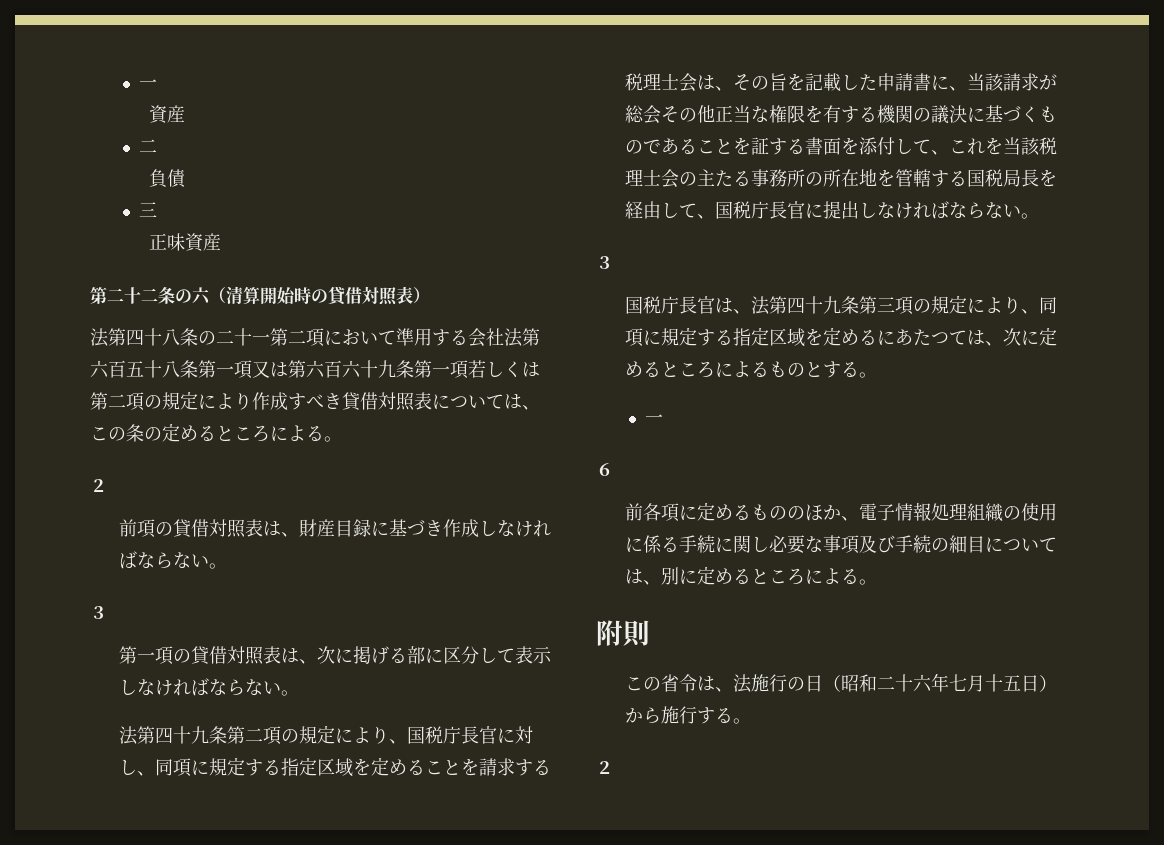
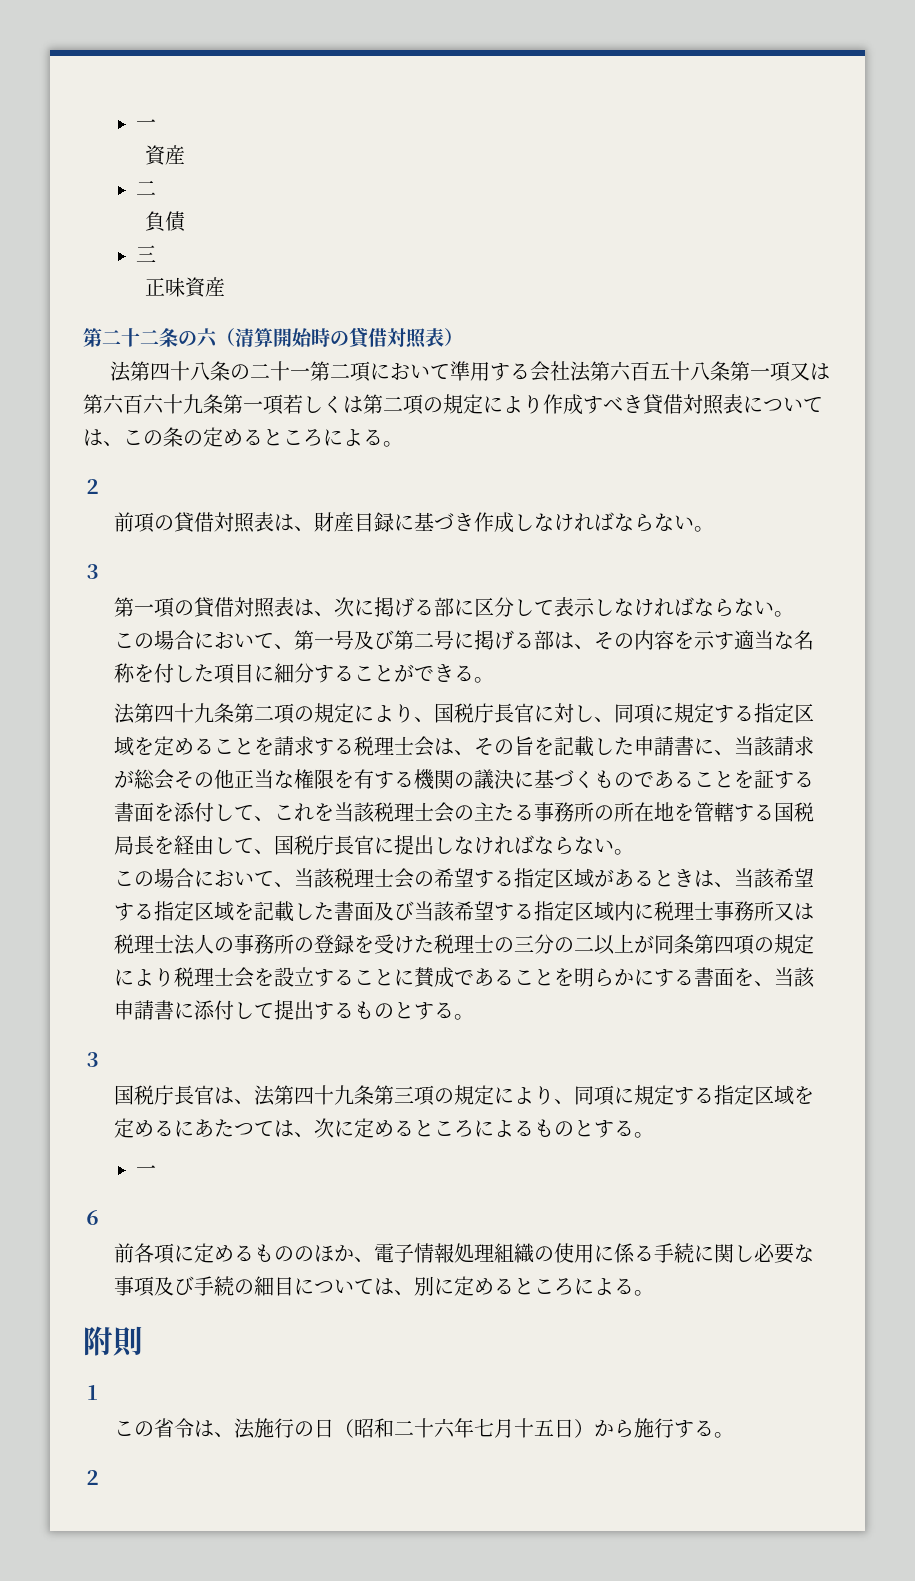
+ この場合において、第一号及び第二号に掲げる部は、その内容を示す適当な名称を付した項目に細分することができる。
+ この場合において、当該税理士会の希望する指定区域があるときは、当該希望する指定区域を記載した書面及び当該希望する指定区域内に税理士事務所又は税理士法人の事務所の登録を受けた税理士の三分の二以上が同条第四項の規定により税理士会を設立することに賛成であることを明らかにする書面を、当該申請書に添付して提出するものとする。
+ １

